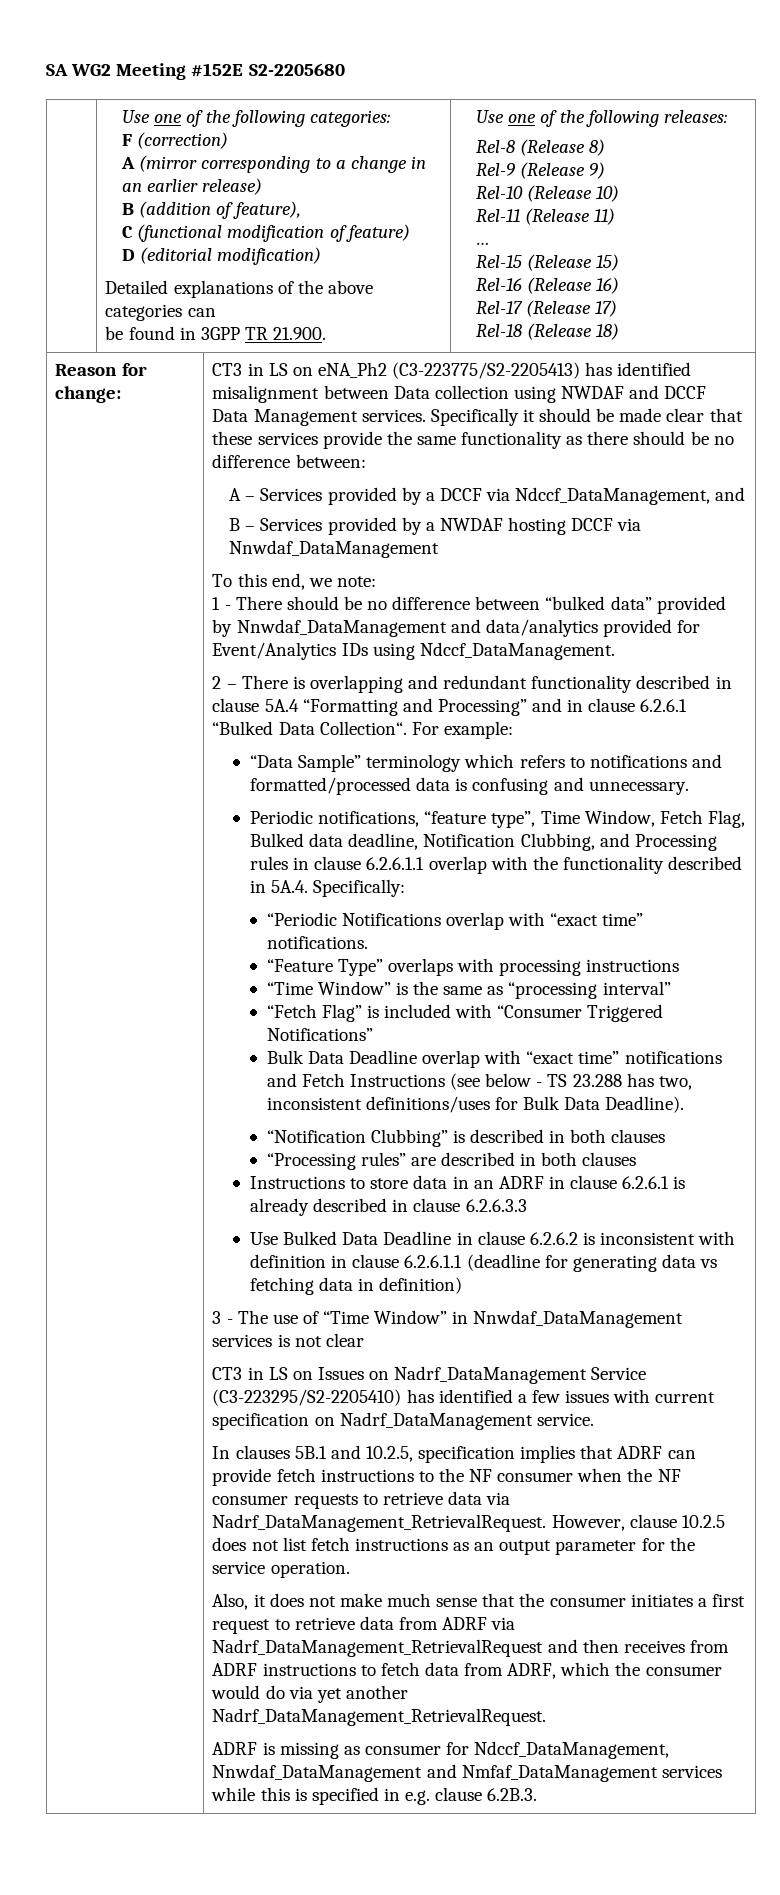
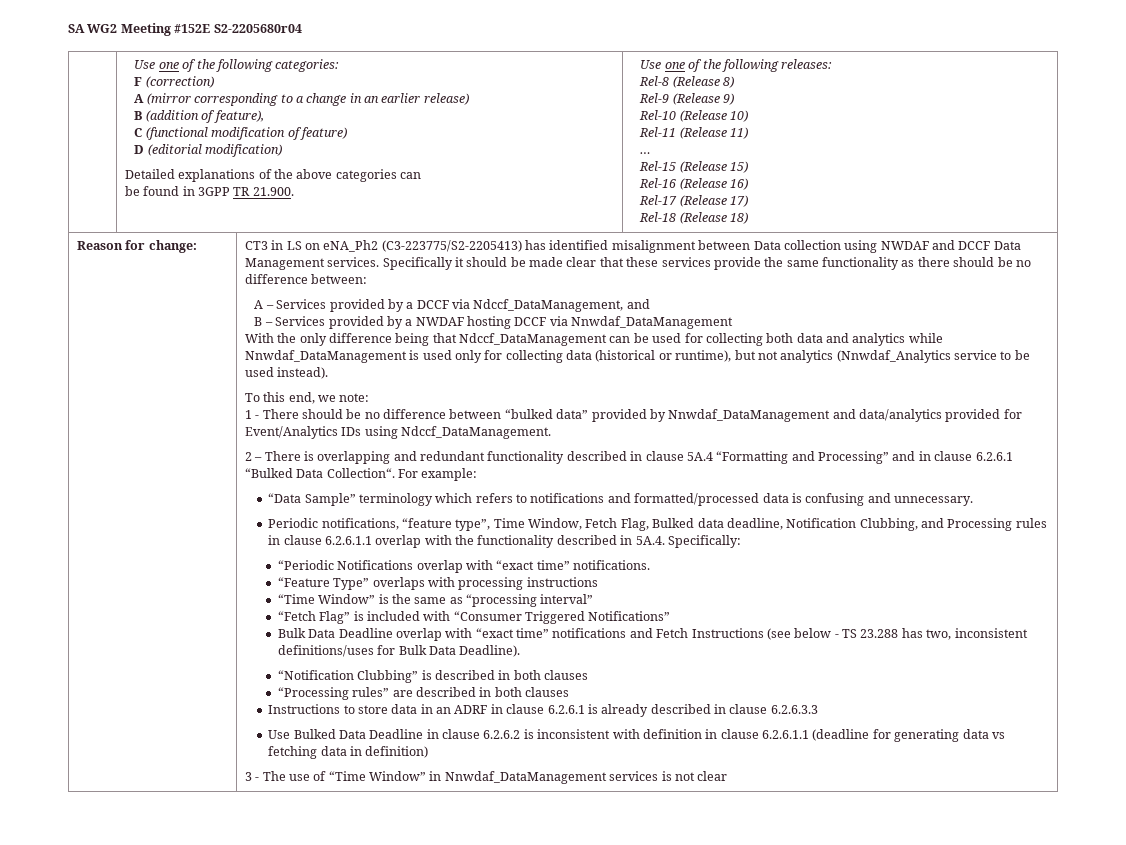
- SA WG2 Meeting #152E S2-2205680
+ SA WG2 Meeting #152E S2-2205680r04
+ With the only difference being that Ndccf_DataManagement can be used for collecting both data and analytics while Nnwdaf_DataManagement is used only for collecting data (historical or runtime), but not analytics (Nnwdaf_Analytics service to be used instead).
- CT3 in LS on Issues on Nadrf_DataManagement Service (C3-223295/S2-2205410) has identified a few issues with current specification on Nadrf_DataManagement service.
- In clauses 5B.1 and 10.2.5, specification implies that ADRF can provide fetch instructions to the NF consumer when the NF consumer requests to retrieve data via Nadrf_DataManagement_RetrievalRequest. However, clause 10.2.5 does not list fetch instructions as an output parameter for the service operation.
- Also, it does not make much sense that the consumer initiates a first request to retrieve data from ADRF via Nadrf_DataManagement_RetrievalRequest and then receives from ADRF instructions to fetch data from ADRF, which the consumer would do via yet another Nadrf_DataManagement_RetrievalRequest.
- ADRF is missing as consumer for Ndccf_DataManagement, Nnwdaf_DataManagement and Nmfaf_DataManagement services while this is specified in e.g. clause 6.2B.3.

